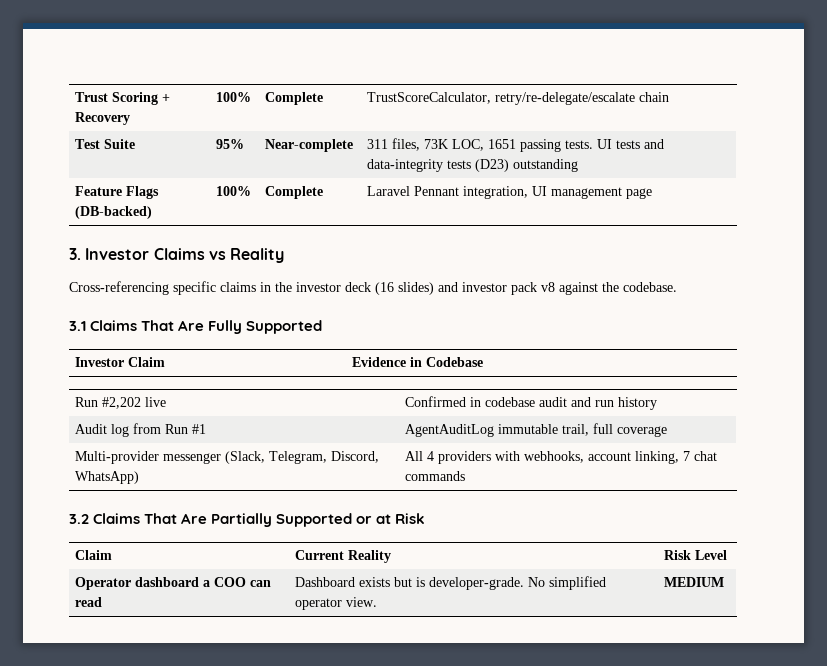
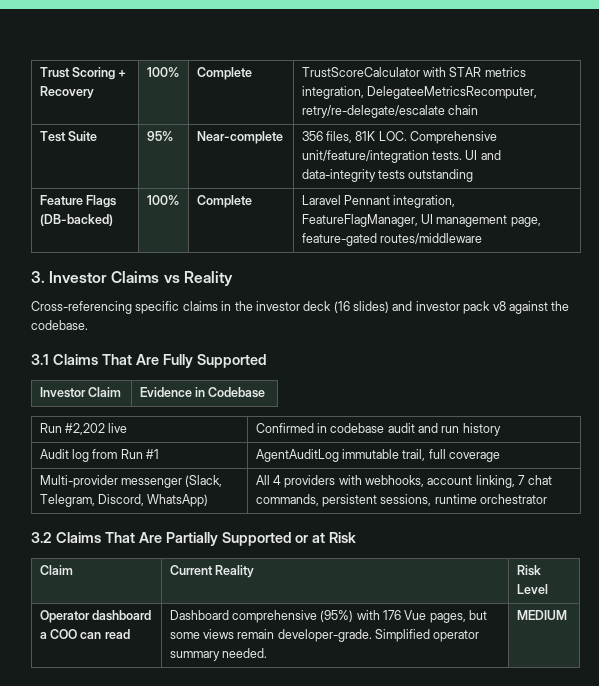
- Trust Scoring + Recovery | 100% | Complete | TrustScoreCalculator, retry/re-delegate/escalate chain
+ Trust Scoring + Recovery | 100% | Complete | TrustScoreCalculator with STAR metrics integration, DelegateeMetricsRecomputer, retry/re-delegate/escalate chain
- Test Suite | 95% | Near-complete | 311 files, 73K LOC, 1651 passing tests. UI tests and data-integrity tests (D23) outstanding
+ Test Suite | 95% | Near-complete | 356 files, 81K LOC. Comprehensive unit/feature/integration tests. UI and data-integrity tests outstanding
- Feature Flags (DB-backed) | 100% | Complete | Laravel Pennant integration, UI management page
+ Feature Flags (DB-backed) | 100% | Complete | Laravel Pennant integration, FeatureFlagManager, UI management page, feature-gated routes/middleware
- Multi-provider messenger (Slack, Telegram, Discord, WhatsApp) | All 4 providers with webhooks, account linking, 7 chat commands
+ Multi-provider messenger (Slack, Telegram, Discord, WhatsApp) | All 4 providers with webhooks, account linking, 7 chat commands, persistent sessions, runtime orchestrator
- Operator dashboard a COO can read | Dashboard exists but is developer-grade. No simplified operator view. | MEDIUM
+ Operator dashboard a COO can read | Dashboard comprehensive (95%) with 176 Vue pages, but some views remain developer-grade. Simplified operator summary needed. | MEDIUM

